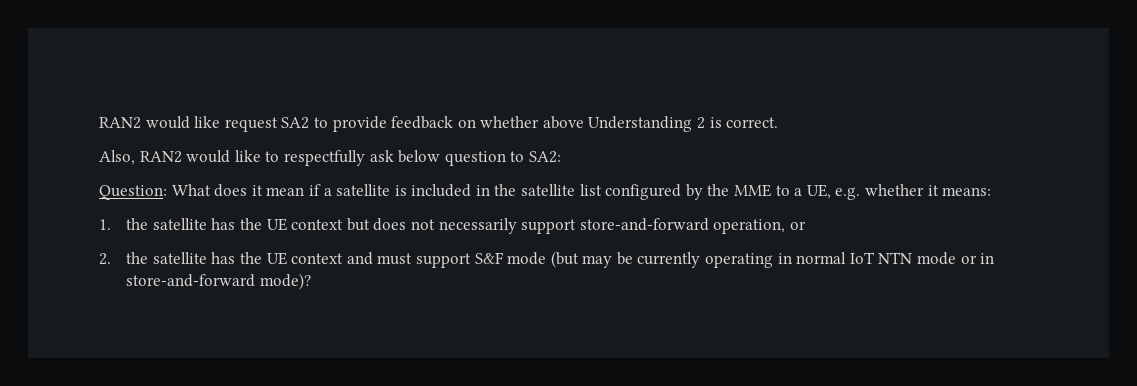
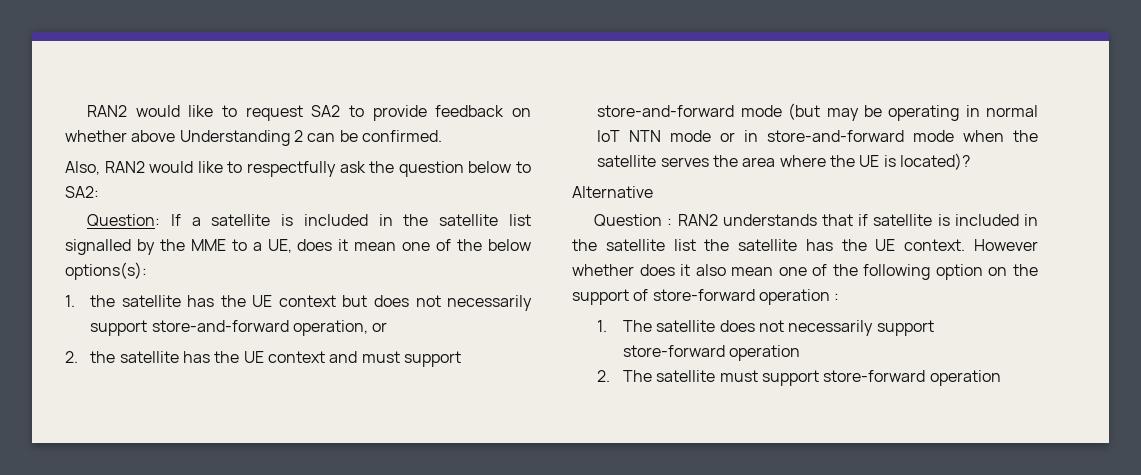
- RAN2 would like request SA2 to provide feedback on whether above Understanding 2 is correct.
+ RAN2 would like to request SA2 to provide feedback on whether above Understanding 2 can be confirmed.
- Also, RAN2 would like to respectfully ask below question to SA2:
+ Also, RAN2 would like to respectfully ask the question below to SA2:
- Question: What does it mean if a satellite is included in the satellite list configured by the MME to a UE, e.g. whether it means:
+ Question: If a satellite is included in the satellite list signalled by the MME to a UE, does it mean one of the below options(s):
- 2. the satellite has the UE context and must support S&F mode (but may be currently operating in normal IoT NTN mode or in store-and-forward mode)?
+ 2. the satellite has the UE context and must support store-and-forward mode (but may be operating in normal IoT NTN mode or in store-and-forward mode when the satellite serves the area where the UE is located)?
+ Alternative
+ Question : RAN2 understands that if satellite is included in the satellite list the satellite has the UE context. However whether does it also mean one of the following option on the support of store-forward operation :
+ 1. The satellite does not necessarily support store-forward operation
+ 2. The satellite must support store-forward operation

